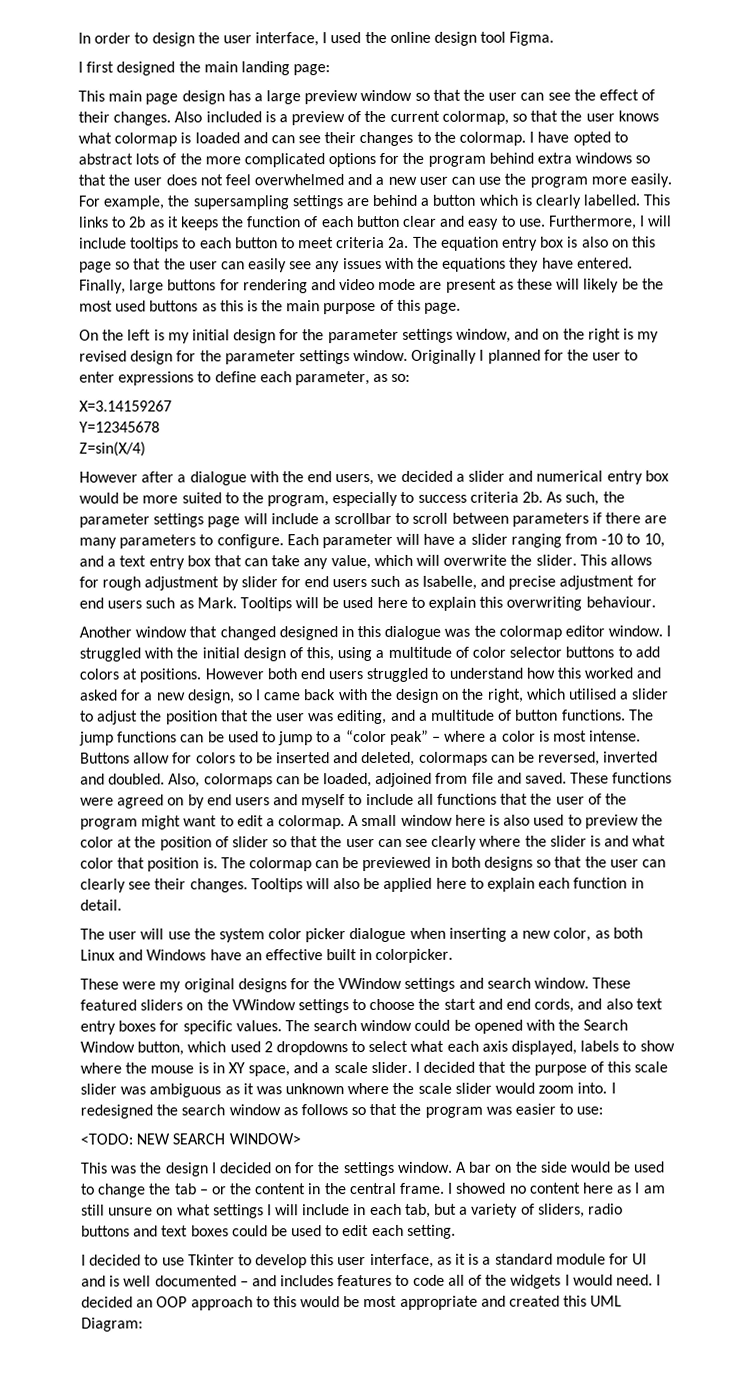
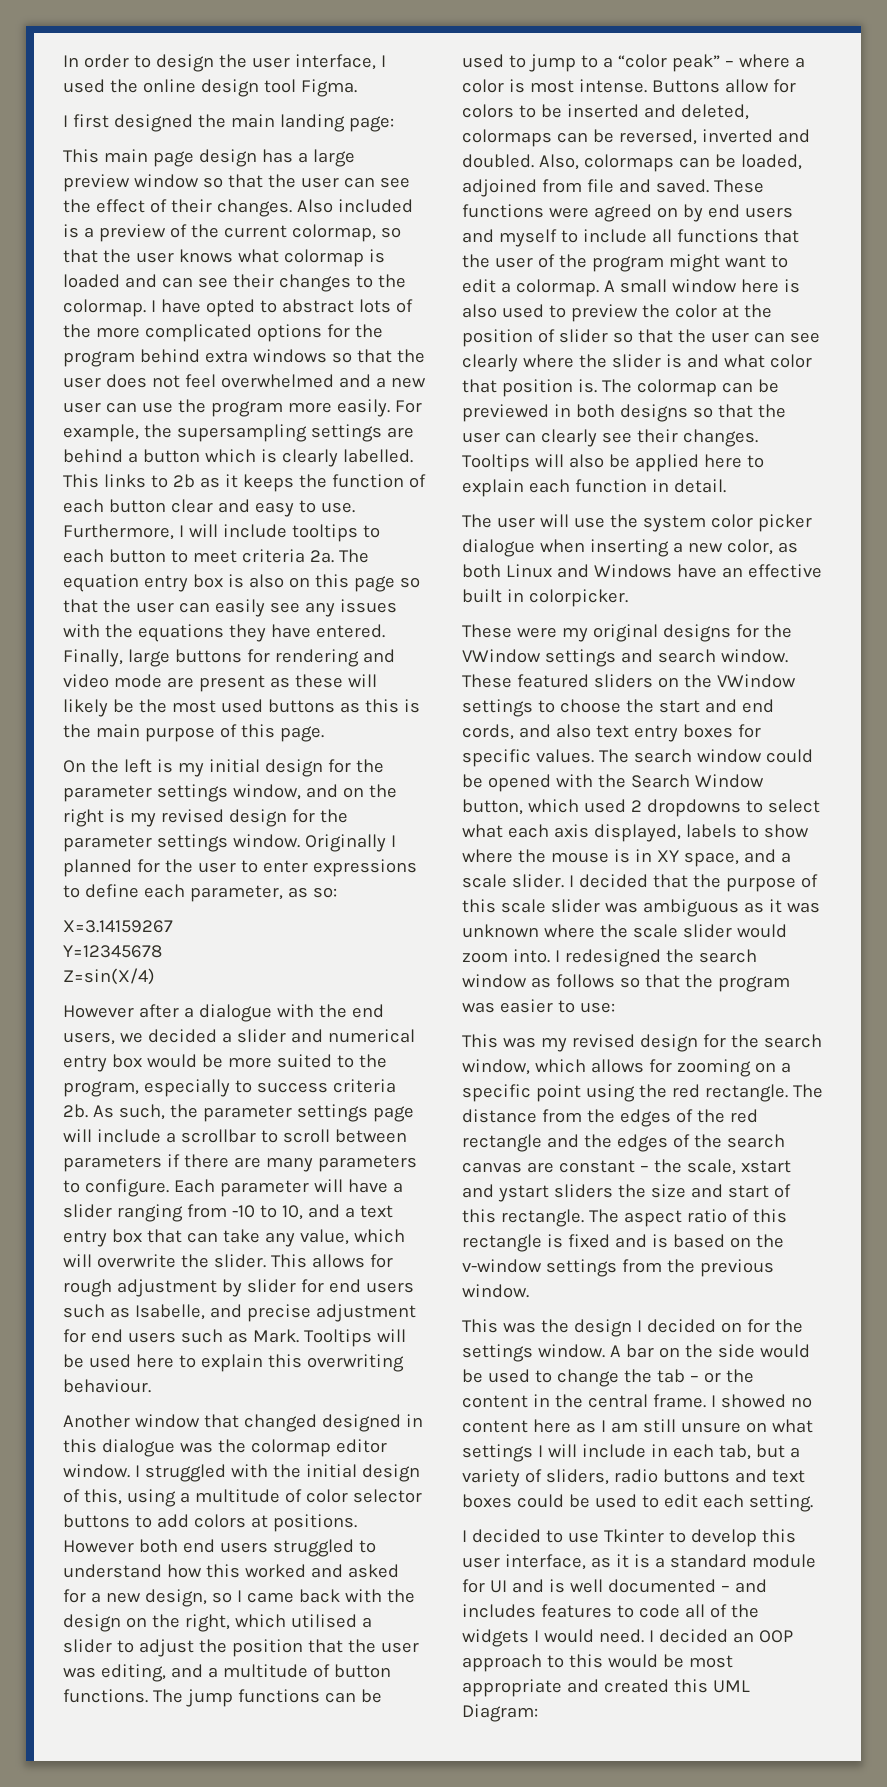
- <TODO: NEW SEARCH WINDOW>
+ This was my revised design for the search window, which allows for zooming on a specific point using the red rectangle. The distance from the edges of the red rectangle and the edges of the search canvas are constant – the scale, xstart and ystart sliders the size and start of this rectangle. The aspect ratio of this rectangle is fixed and is based on the v-window settings from the previous window.

